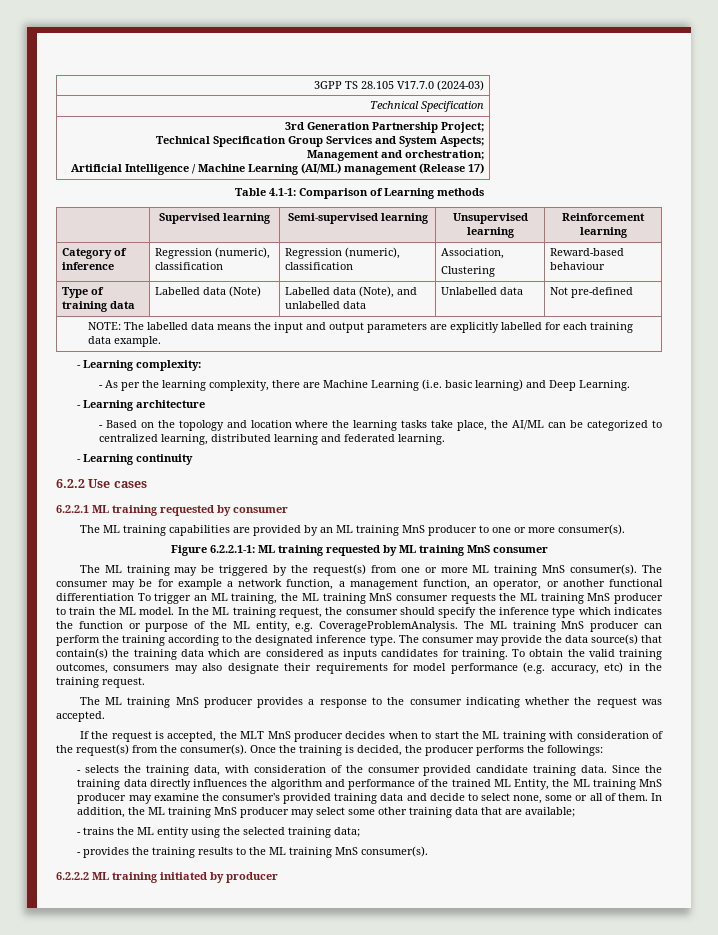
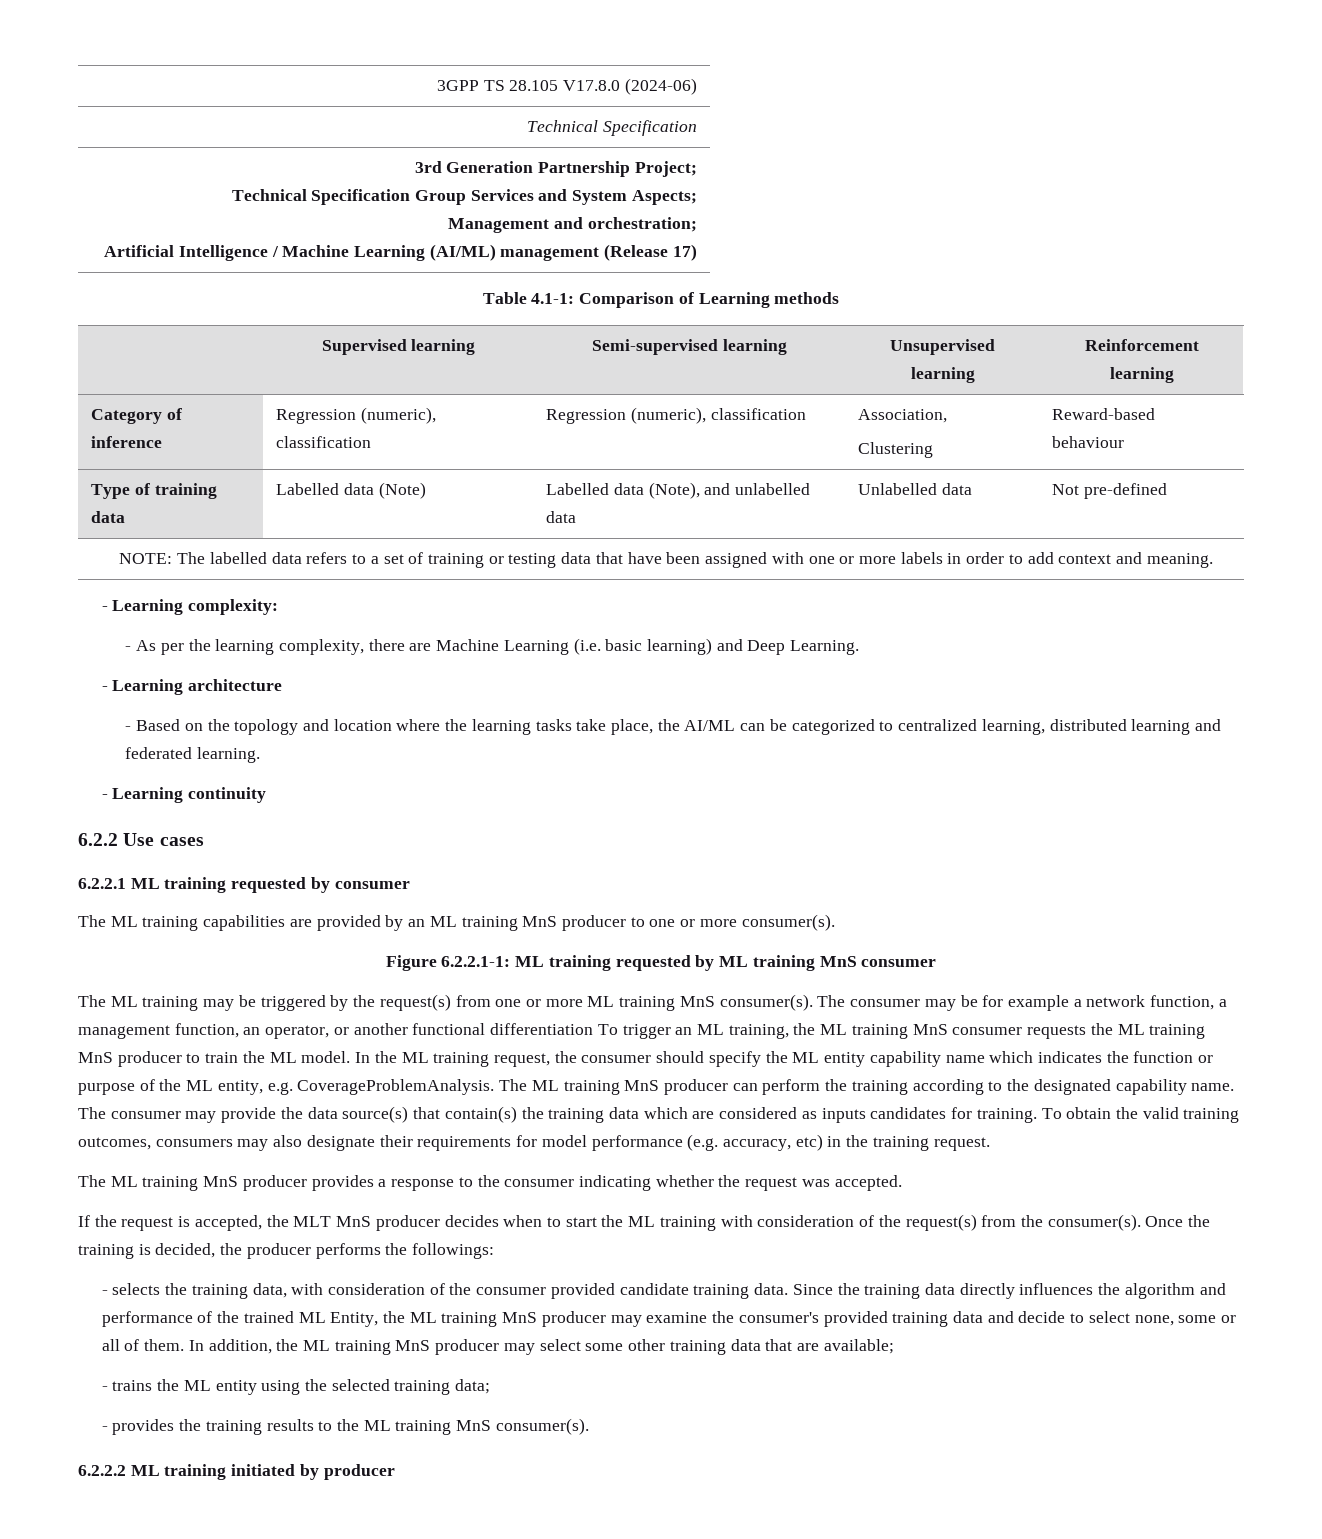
- 3GPP TS 28.105 V17.7.0 (2024-03)
+ 3GPP TS 28.105 V17.8.0 (2024-06)
- NOTE: The labelled data means the input and output parameters are explicitly labelled for each training data example.
+ NOTE: The labelled data refers to a set of training or testing data that have been assigned with one or more labels in order to add context and meaning.
- In the ML training request, the consumer should specify the inference type which indicates the function or purpose of the ML entity, e.g. CoverageProblemAnalysis.
+ In the ML training request, the consumer should specify the ML entity capability name which indicates the function or purpose of the ML entity, e.g. CoverageProblemAnalysis.
- The ML training MnS producer can perform the training according to the designated inference type.
+ The ML training MnS producer can perform the training according to the designated capability name.

